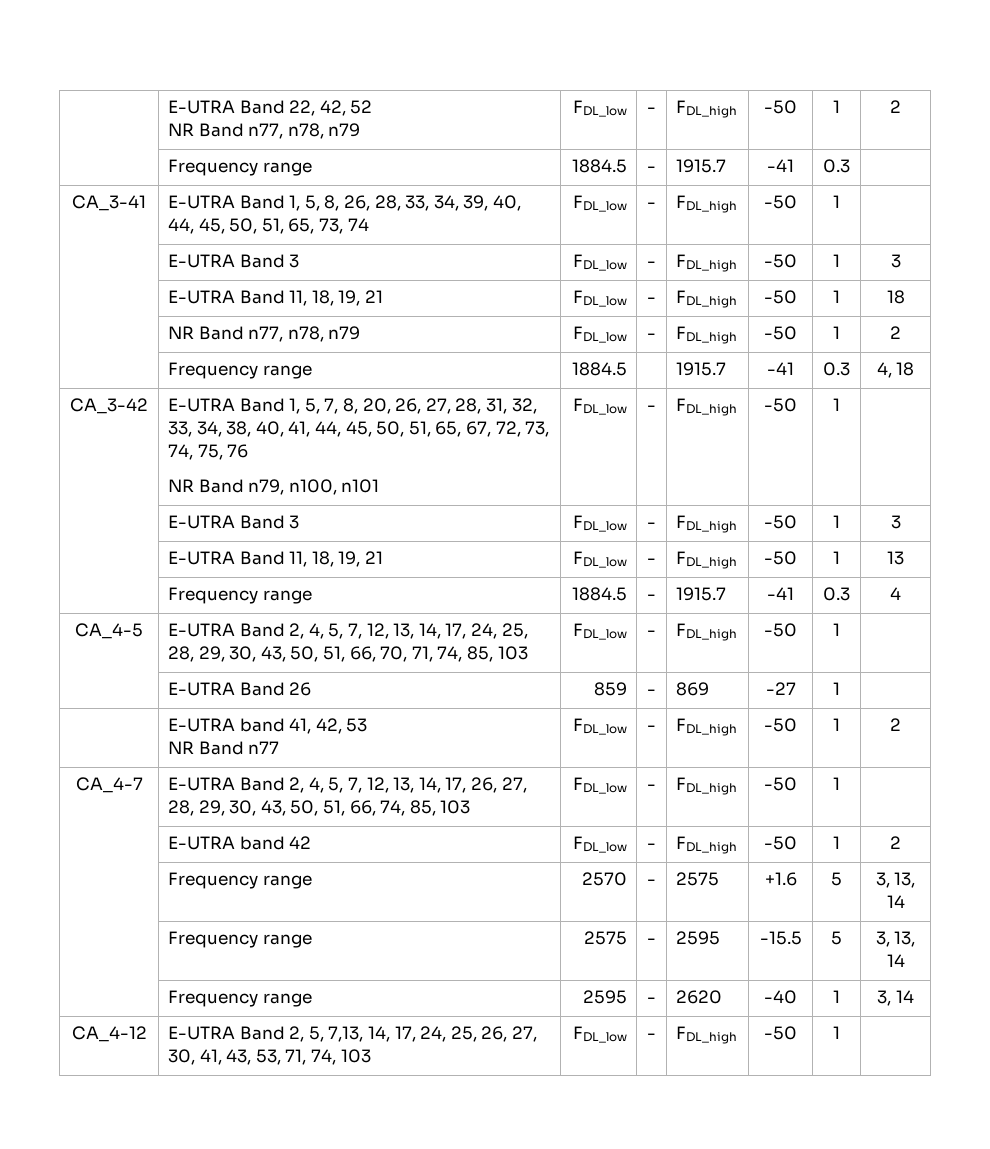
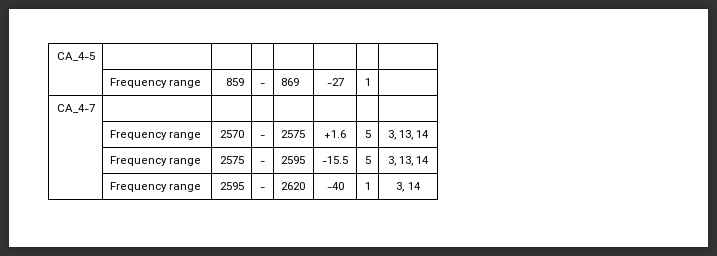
- | E-UTRA Band 22, 42, 52
- NR Band n77, n78, n79 | FDL_low | - | FDL_high | -50 | 1 | 2
- | Frequency range | 1884.5 | - | 1915.7 | -41 | 0.3 |
- CA_3-41 | E-UTRA Band 1, 5, 8, 26, 28, 33, 34, 39, 40, 44, 45, 50, 51, 65, 73, 74 | FDL_low | - | FDL_high | -50 | 1 |
- | E-UTRA Band 3 | FDL_low | - | FDL_high | -50 | 1 | 3
- | E-UTRA Band 11, 18, 19, 21 | FDL_low | - | FDL_high | -50 | 1 | 18
- | NR Band n77, n78, n79 | FDL_low | - | FDL_high | -50 | 1 | 2
- | Frequency range | 1884.5 | | 1915.7 | -41 | 0.3 | 4, 18
- CA_3-42 | E-UTRA Band 1, 5, 7, 8, 20, 26, 27, 28, 31, 32, 33, 34, 38, 40, 41, 44, 45, 50, 51, 65, 67, 72, 73, 74, 75, 76
- NR Band n79, n100, n101 | FDL_low | - | FDL_high | -50 | 1 |
- | E-UTRA Band 3 | FDL_low | - | FDL_high | -50 | 1 | 3
- | E-UTRA Band 11, 18, 19, 21 | FDL_low | - | FDL_high | -50 | 1 | 13
- | Frequency range | 1884.5 | - | 1915.7 | -41 | 0.3 | 4
- CA_4-5 | E-UTRA Band 2, 4, 5, 7, 12, 13, 14, 17, 24, 25, 28, 29, 30, 43, 50, 51, 66, 70, 71, 74, 85, 103 | FDL_low | - | FDL_high | -50 | 1 |
- | E-UTRA Band 26 | 859 | - | 869 | -27 | 1 |
+ CA_4-5 | | | | | | |
+ | Frequency range | 859 | - | 869 | -27 | 1 |
- | E-UTRA band 41, 42, 53
- NR Band n77 | FDL_low | - | FDL_high | -50 | 1 | 2
- CA_4-7 | E-UTRA Band 2, 4, 5, 7, 12, 13, 14, 17, 26, 27, 28, 29, 30, 43, 50, 51, 66, 74, 85, 103 | FDL_low | - | FDL_high | -50 | 1 |
- | E-UTRA band 42 | FDL_low | - | FDL_high | -50 | 1 | 2
+ CA_4-7 | | | | | | |
- CA_4-12 | E-UTRA Band 2, 5, 7,13, 14, 17, 24, 25, 26, 27, 30, 41, 43, 53, 71, 74, 103 | FDL_low | - | FDL_high | -50 | 1 |

